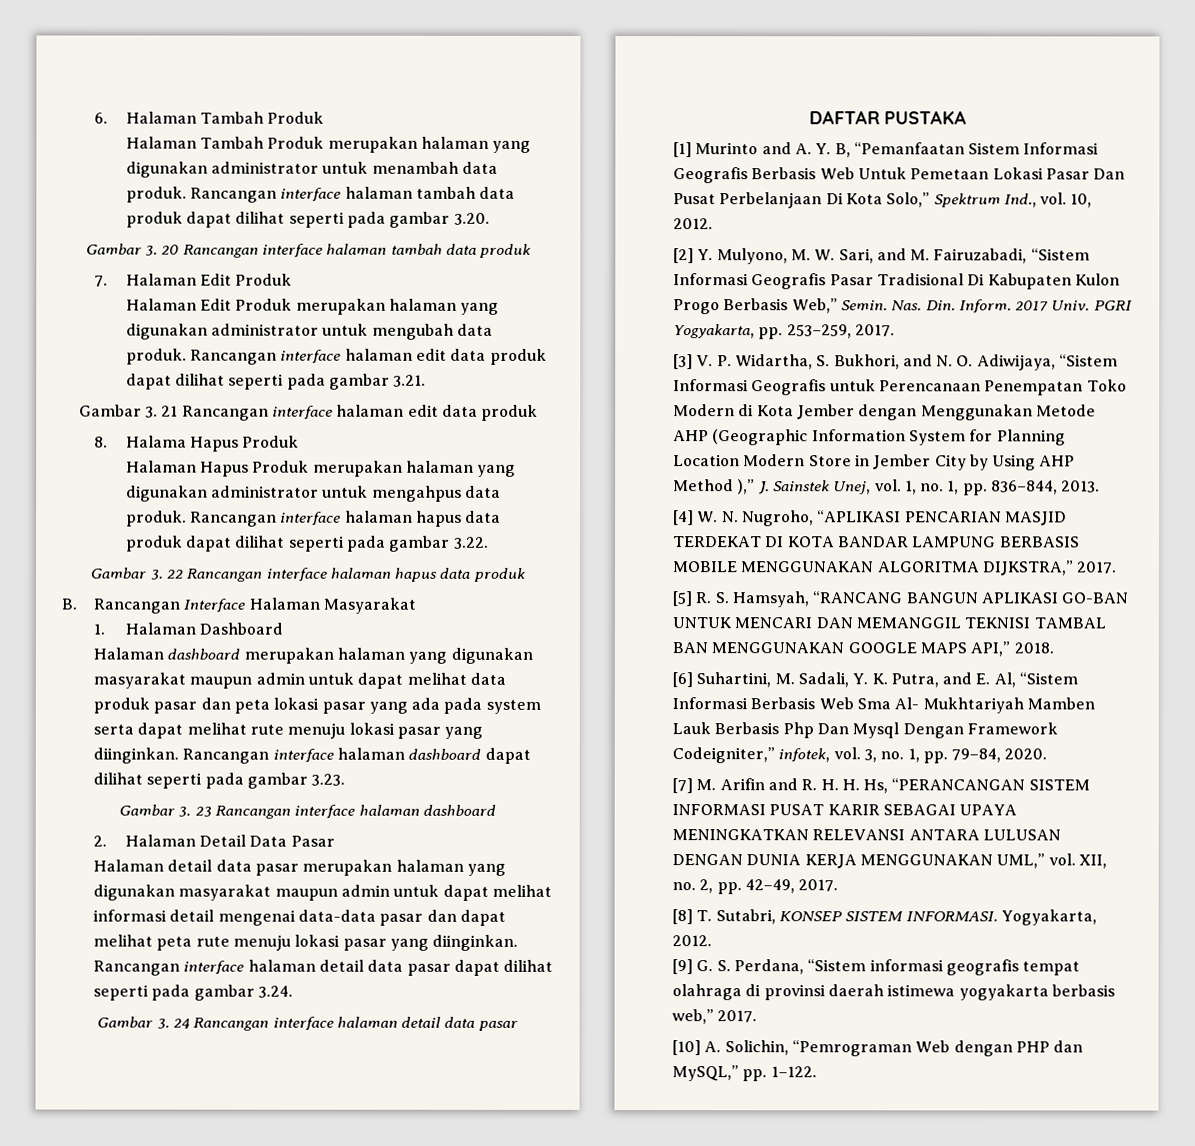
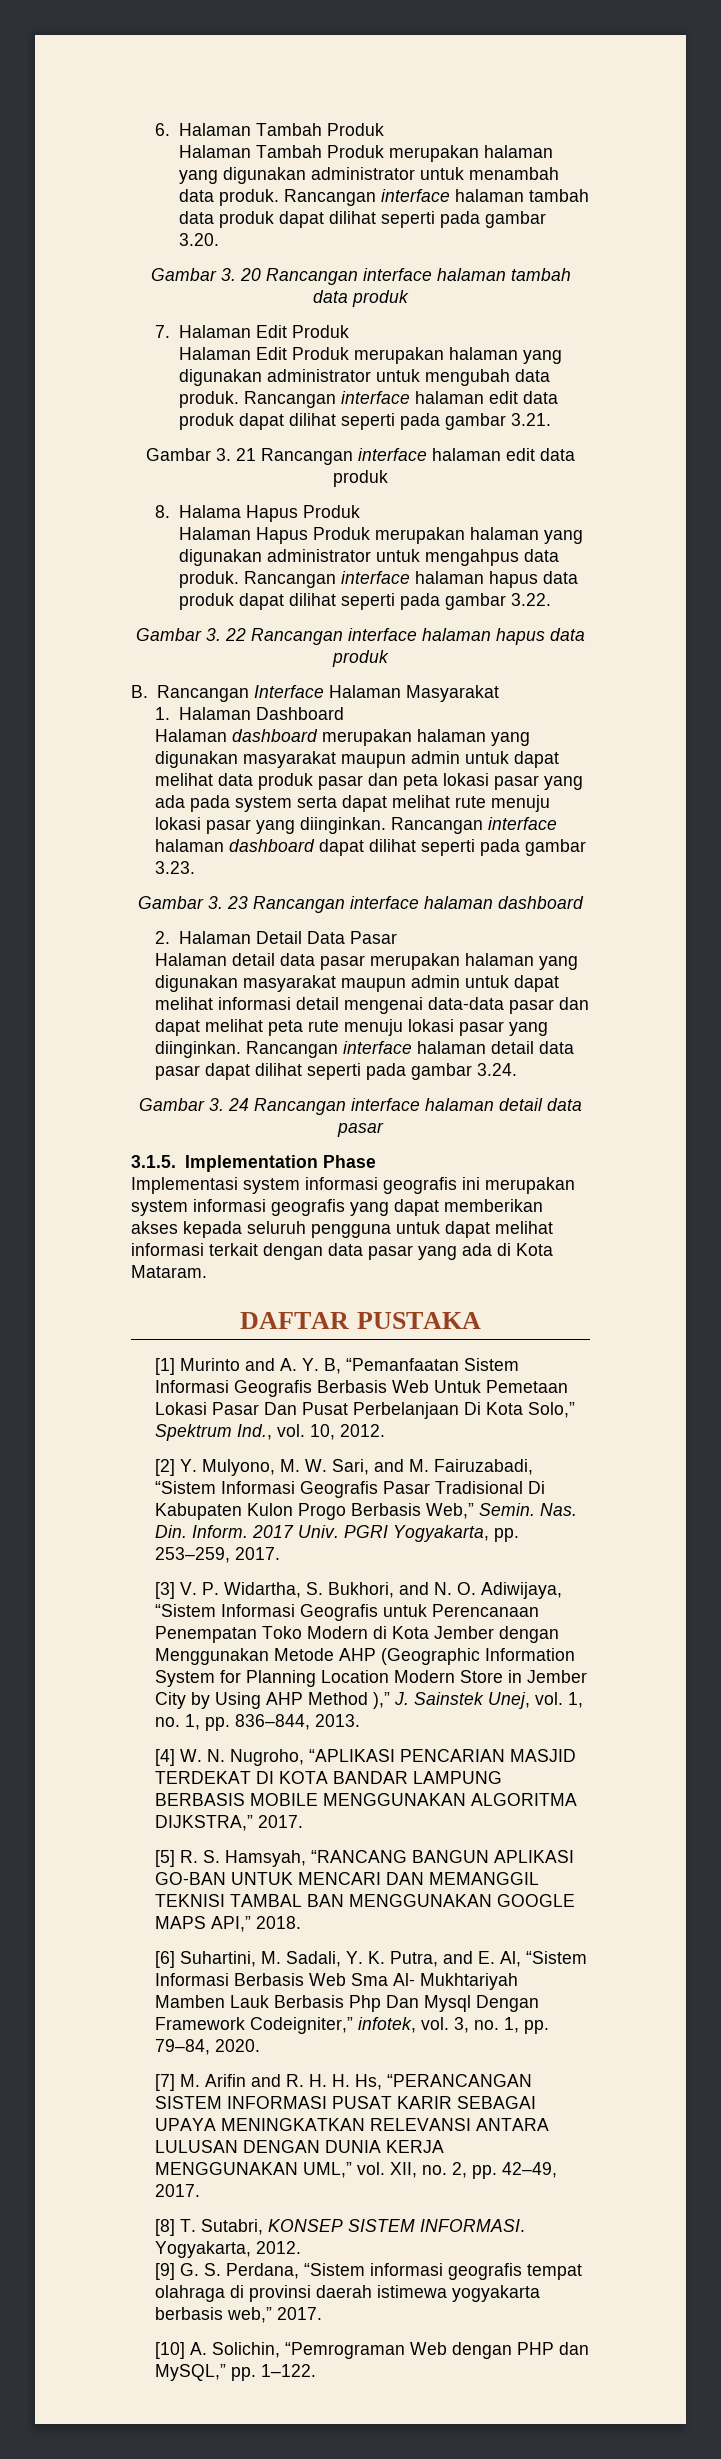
+ 3.1.5. Implementation Phase
+ Implementasi system informasi geografis ini merupakan system informasi geografis yang dapat memberikan akses kepada seluruh pengguna untuk dapat melihat informasi terkait dengan data pasar yang ada di Kota Mataram.

